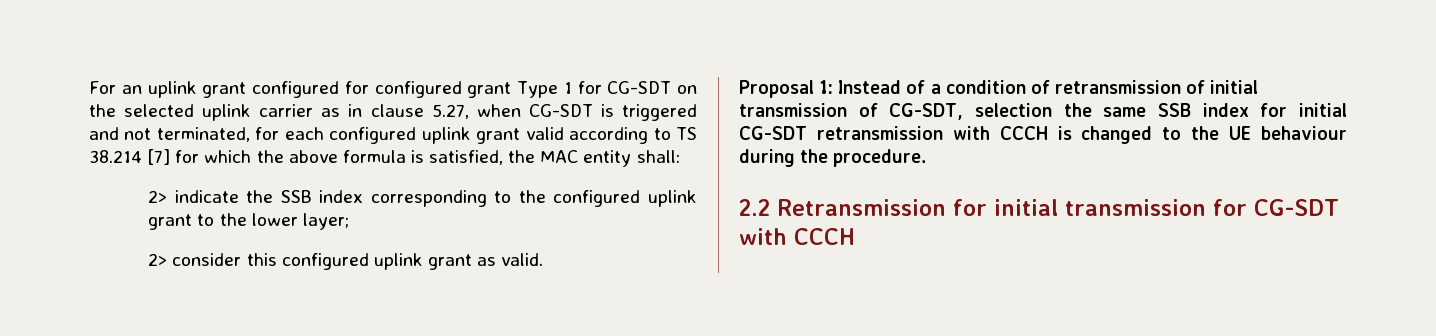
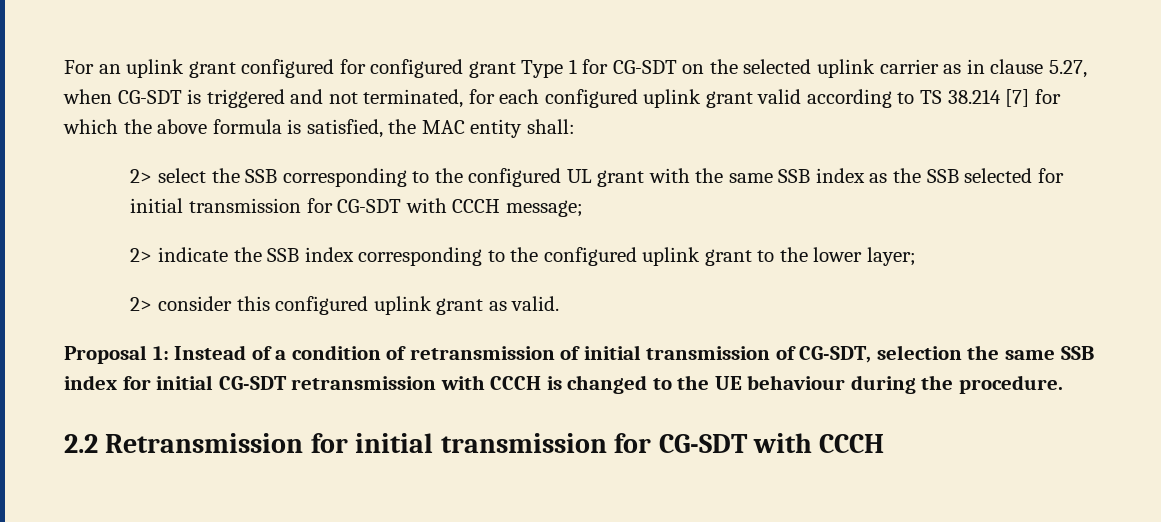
+ 2> select the SSB corresponding to the configured UL grant with the same SSB index as the SSB selected for initial transmission for CG-SDT with CCCH message;

